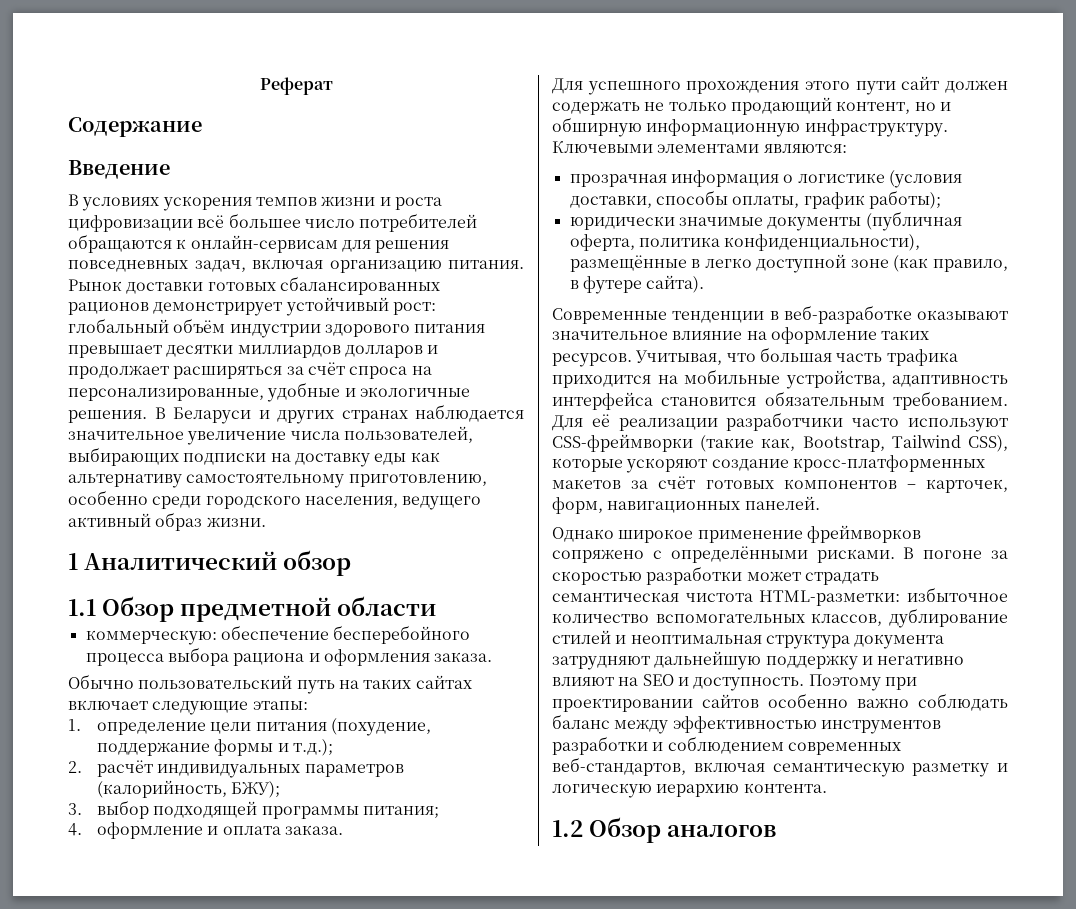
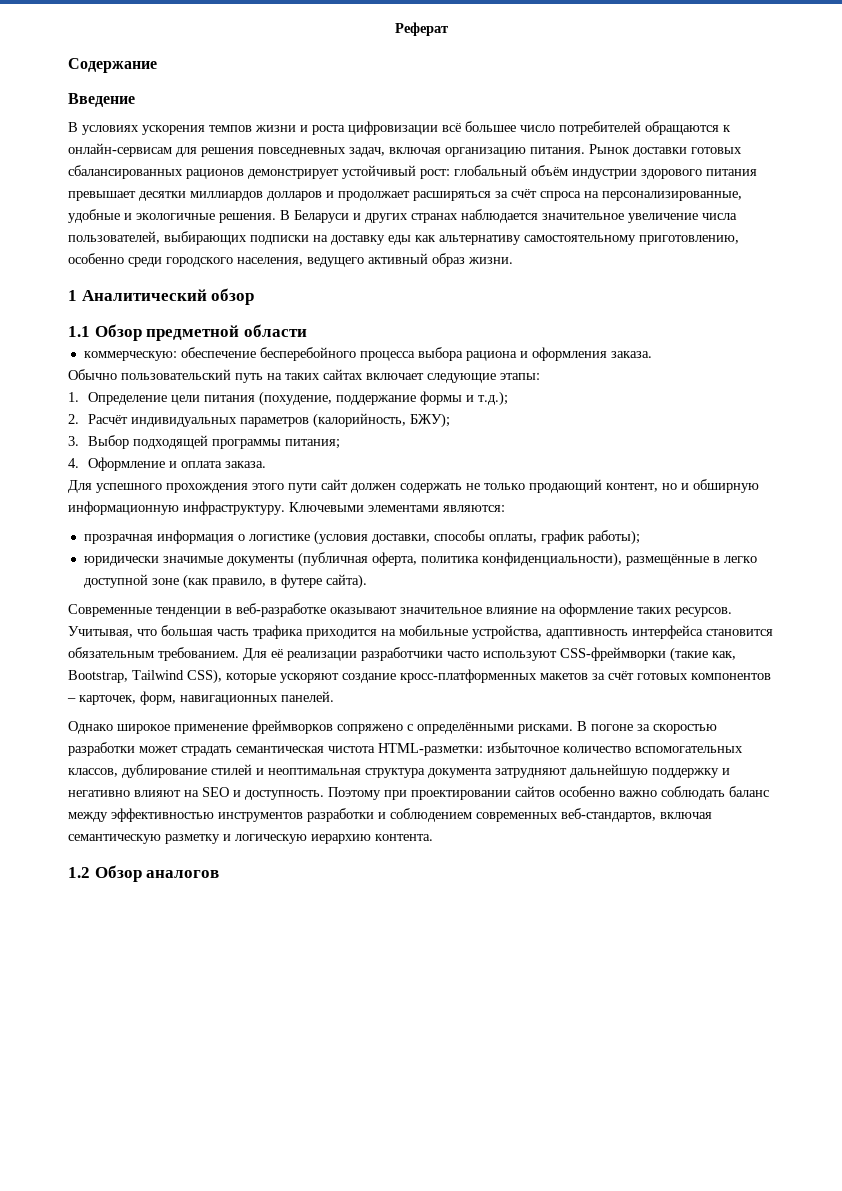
- 1. определение цели питания (похудение, поддержание формы и т.д.);
+ 1. Определение цели питания (похудение, поддержание формы и т.д.);
- 2. расчёт индивидуальных параметров (калорийность, БЖУ);
+ 2. Расчёт индивидуальных параметров (калорийность, БЖУ);
- 3. выбор подходящей программы питания;
+ 3. Выбор подходящей программы питания;
- 4. оформление и оплата заказа.
+ 4. Оформление и оплата заказа.

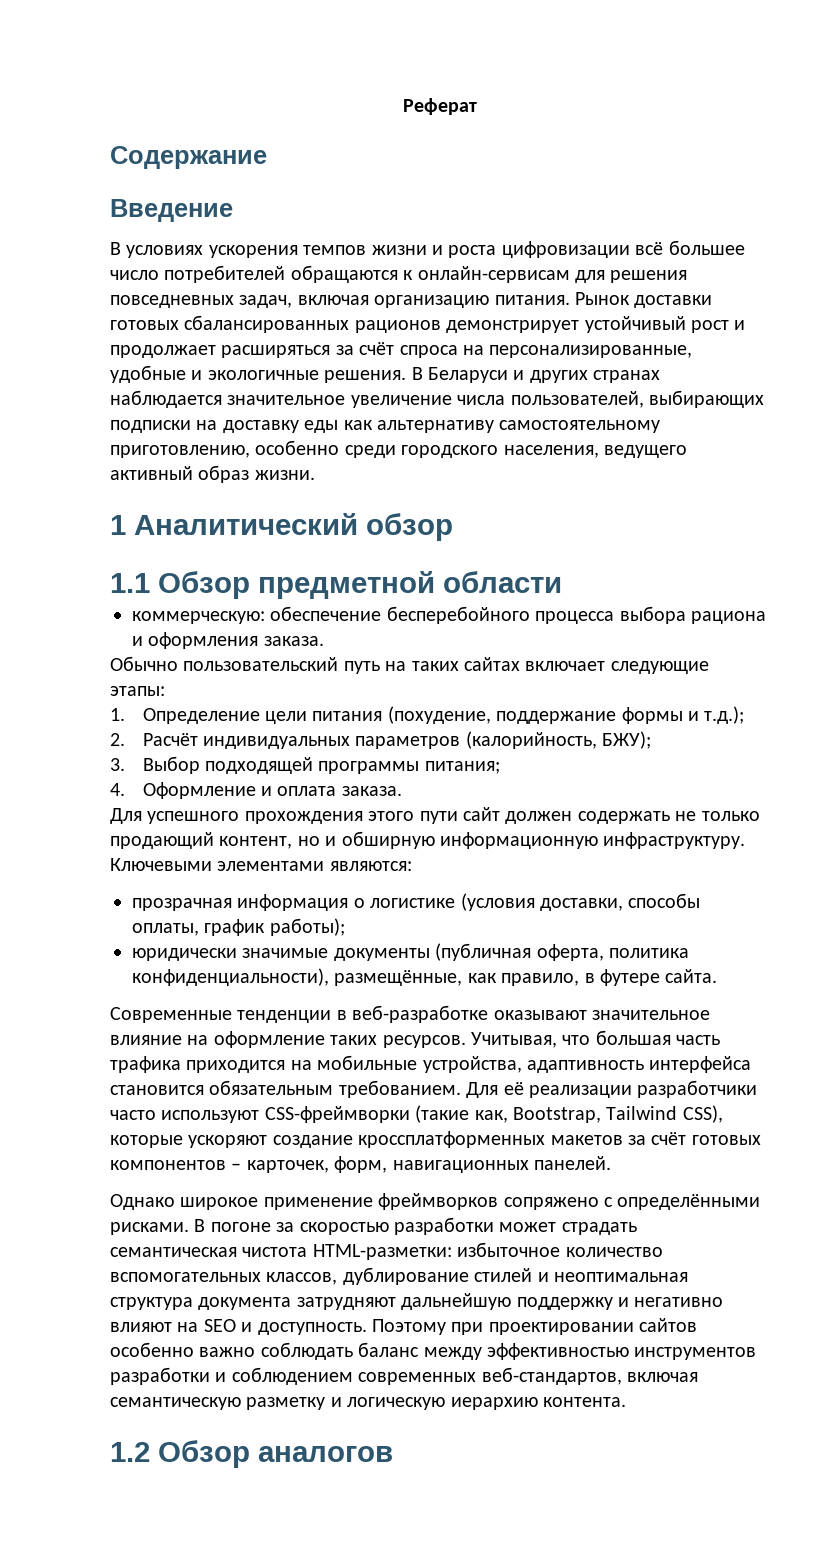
- Рынок доставки готовых сбалансированных рационов демонстрирует устойчивый рост: глобальный объём индустрии здорового питания превышает десятки миллиардов долларов и продолжает расширяться за счёт спроса на персонализированные, удобные и экологичные решения.
+ Рынок доставки готовых сбалансированных рационов демонстрирует устойчивый рост и продолжает расширяться за счёт спроса на персонализированные, удобные и экологичные решения.
- юридически значимые документы (публичная оферта, политика конфиденциальности), размещённые в легко доступной зоне (как правило, в футере сайта).
+ юридически значимые документы (публичная оферта, политика конфиденциальности), размещённые, как правило, в футере сайта.
- Для её реализации разработчики часто используют CSS-фреймворки (такие как, Bootstrap, Tailwind CSS), которые ускоряют создание кросс-платформенных макетов за счёт готовых компонентов – карточек, форм, навигационных панелей.
+ Для её реализации разработчики часто используют CSS-фреймворки (такие как, Bootstrap, Tailwind CSS), которые ускоряют создание кроссплатформенных макетов за счёт готовых компонентов – карточек, форм, навигационных панелей.

